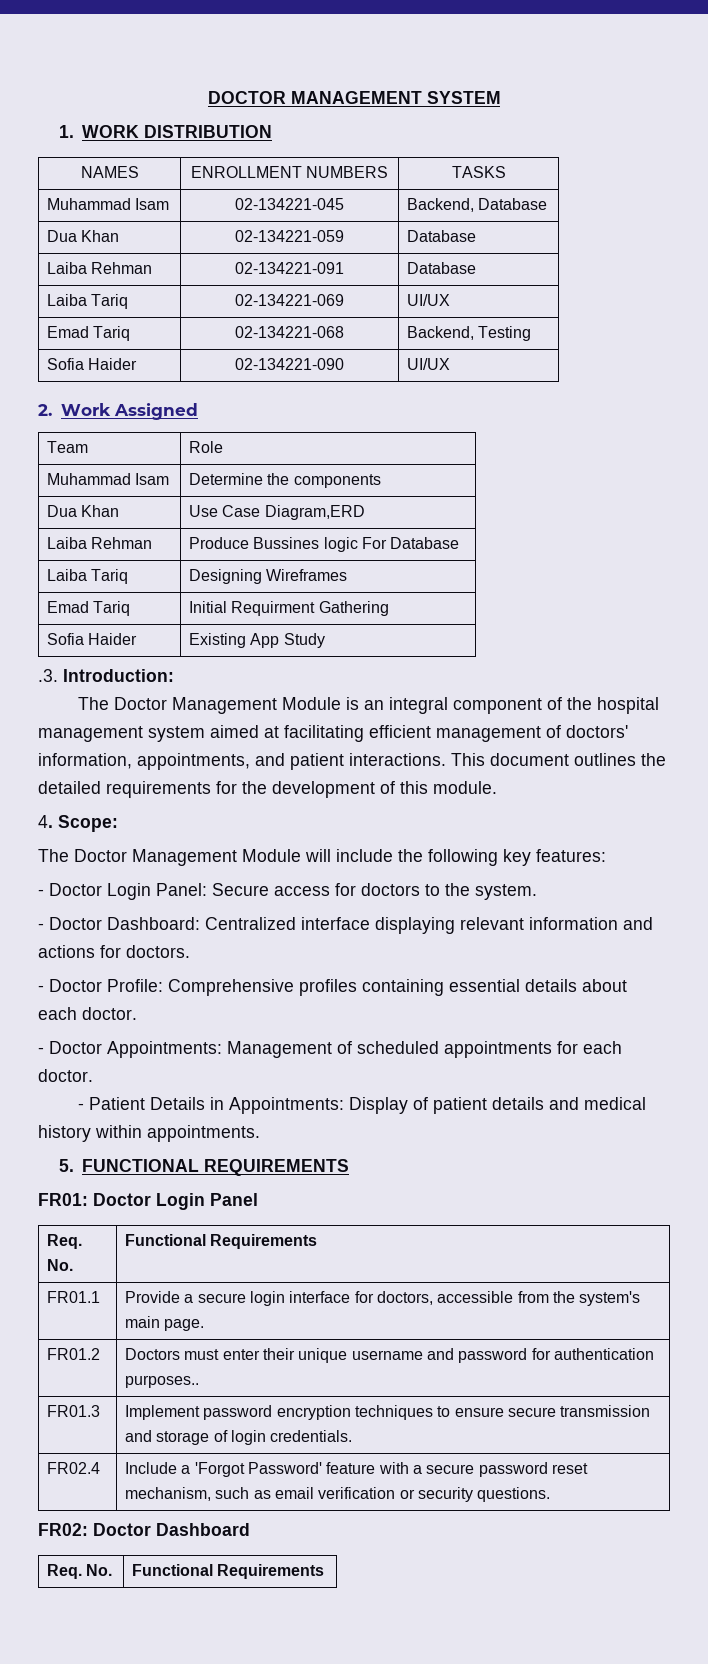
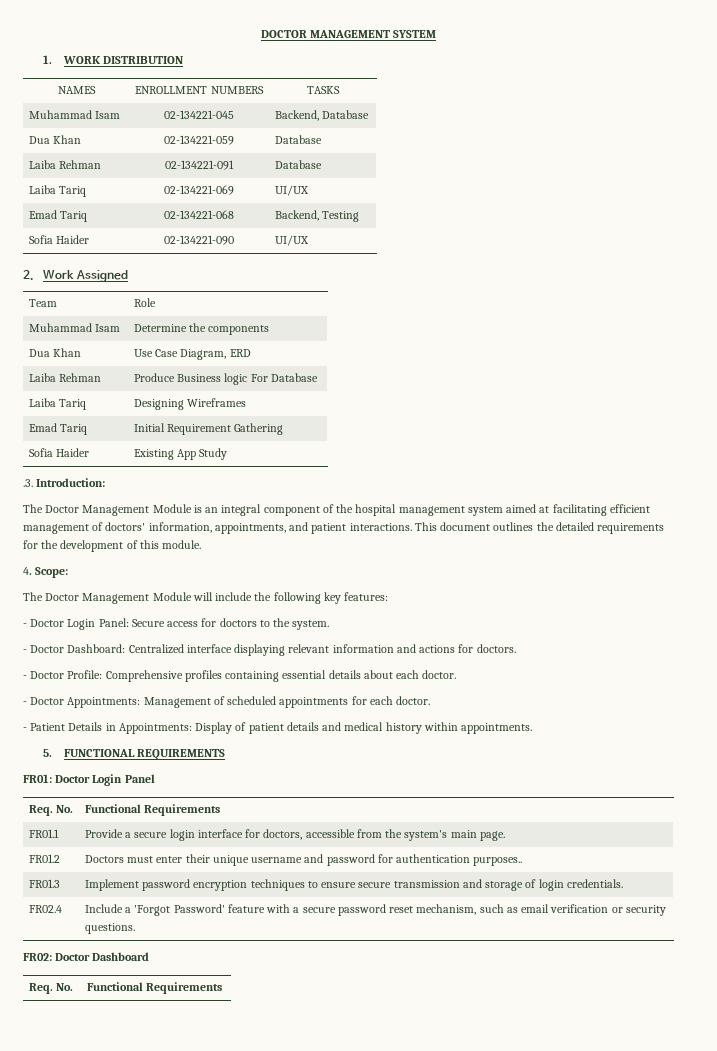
- Dua Khan | Use Case Diagram,ERD
+ Dua Khan | Use Case Diagram, ERD
- Laiba Rehman | Produce Bussines logic For Database
+ Laiba Rehman | Produce Business logic For Database
- Emad Tariq | Initial Requirment Gathering
+ Emad Tariq | Initial Requirement Gathering

